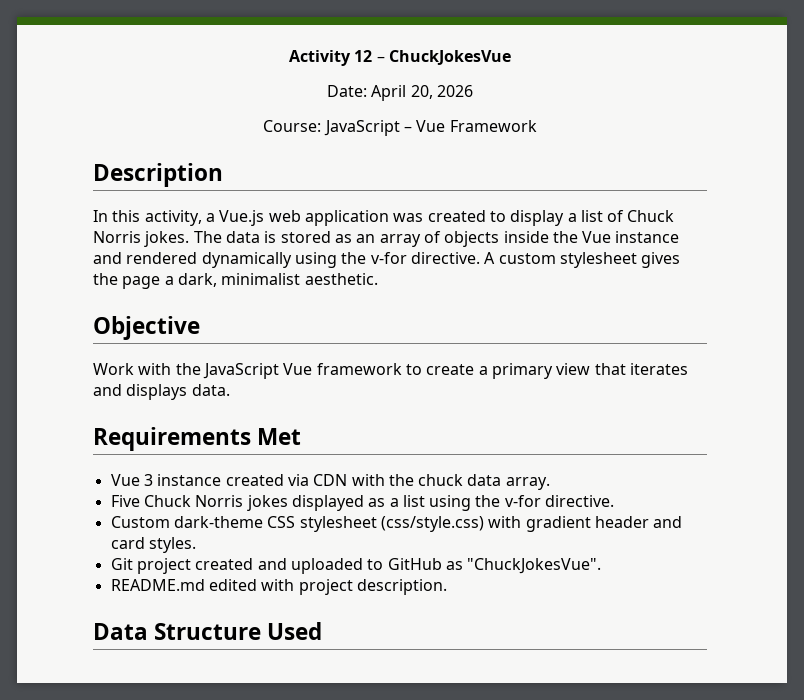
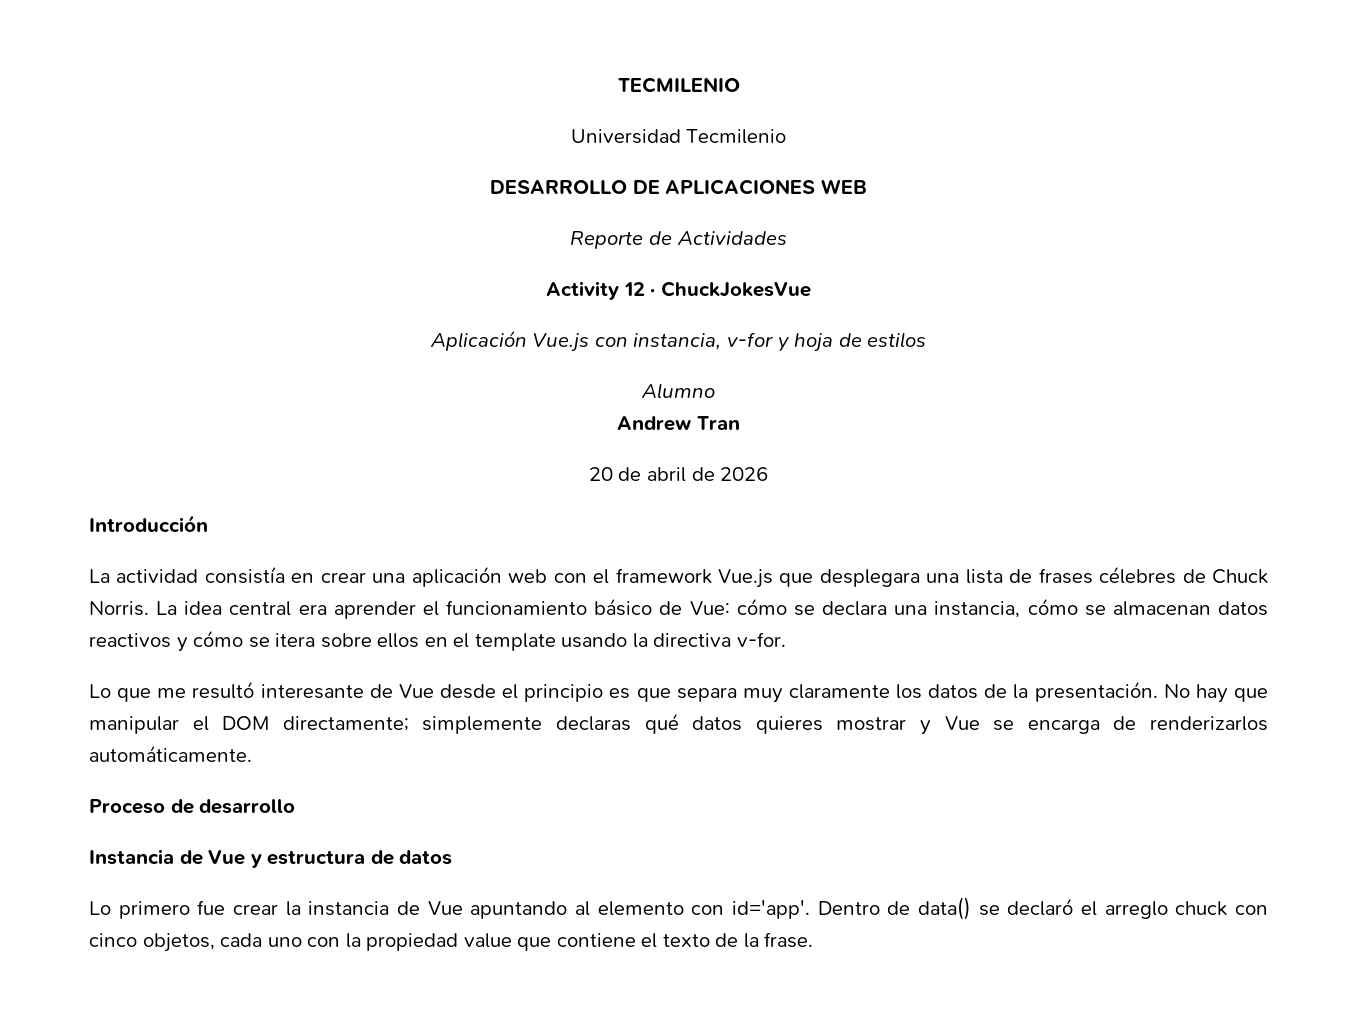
+ TECMILENIO
+ Universidad Tecmilenio
+ DESARROLLO DE APLICACIONES WEB
+ Reporte de Actividades
- Activity 12 – ChuckJokesVue
+ Activity 12 · ChuckJokesVue
- Date: April 20, 2026
- Course: JavaScript – Vue Framework
- Description
- In this activity, a Vue.js web application was created to display a list of Chuck Norris jokes. The data is stored as an array of objects inside the Vue instance and rendered dynamically using the v-for directive. A custom stylesheet gives the page a dark, minimalist aesthetic.
- Objective
- Work with the JavaScript Vue framework to create a primary view that iterates and displays data.
- Requirements Met
- Vue 3 instance created via CDN with the chuck data array.
- Five Chuck Norris jokes displayed as a list using the v-for directive.
- Custom dark-theme CSS stylesheet (css/style.css) with gradient header and card styles.
- Git project created and uploaded to GitHub as "ChuckJokesVue".
- README.md edited with project description.
- Data Structure Used
+ Aplicación Vue.js con instancia, v-for y hoja de estilos
+ Alumno
+ Andrew Tran
+ 20 de abril de 2026
+ Introducción
+ La actividad consistía en crear una aplicación web con el framework Vue.js que desplegara una lista de frases célebres de Chuck Norris. La idea central era aprender el funcionamiento básico de Vue: cómo se declara una instancia, cómo se almacenan datos reactivos y cómo se itera sobre ellos en el template usando la directiva v-for.
+ Lo que me resultó interesante de Vue desde el principio es que separa muy claramente los datos de la presentación. No hay que manipular el DOM directamente; simplemente declaras qué datos quieres mostrar y Vue se encarga de renderizarlos automáticamente.
+ Proceso de desarrollo
+ Instancia de Vue y estructura de datos
+ Lo primero fue crear la instancia de Vue apuntando al elemento con id='app'. Dentro de data() se declaró el arreglo chuck con cinco objetos, cada uno con la propiedad value que contiene el texto de la frase.

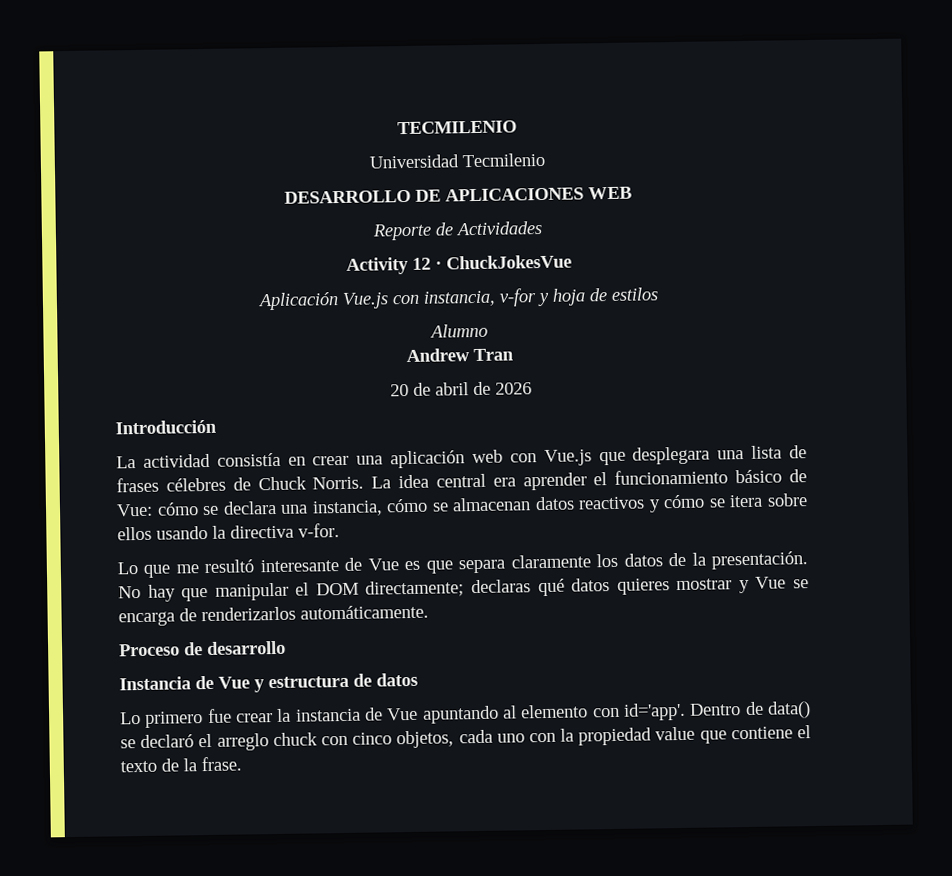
- La actividad consistía en crear una aplicación web con el framework Vue.js que desplegara una lista de frases célebres de Chuck Norris.
+ La actividad consistía en crear una aplicación web con Vue.js que desplegara una lista de frases célebres de Chuck Norris.
- La idea central era aprender el funcionamiento básico de Vue: cómo se declara una instancia, cómo se almacenan datos reactivos y cómo se itera sobre ellos en el template usando la directiva v-for.
+ La idea central era aprender el funcionamiento básico de Vue: cómo se declara una instancia, cómo se almacenan datos reactivos y cómo se itera sobre ellos usando la directiva v-for.
- Lo que me resultó interesante de Vue desde el principio es que separa muy claramente los datos de la presentación.
+ Lo que me resultó interesante de Vue es que separa claramente los datos de la presentación.
- No hay que manipular el DOM directamente; simplemente declaras qué datos quieres mostrar y Vue se encarga de renderizarlos automáticamente.
+ No hay que manipular el DOM directamente; declaras qué datos quieres mostrar y Vue se encarga de renderizarlos automáticamente.

